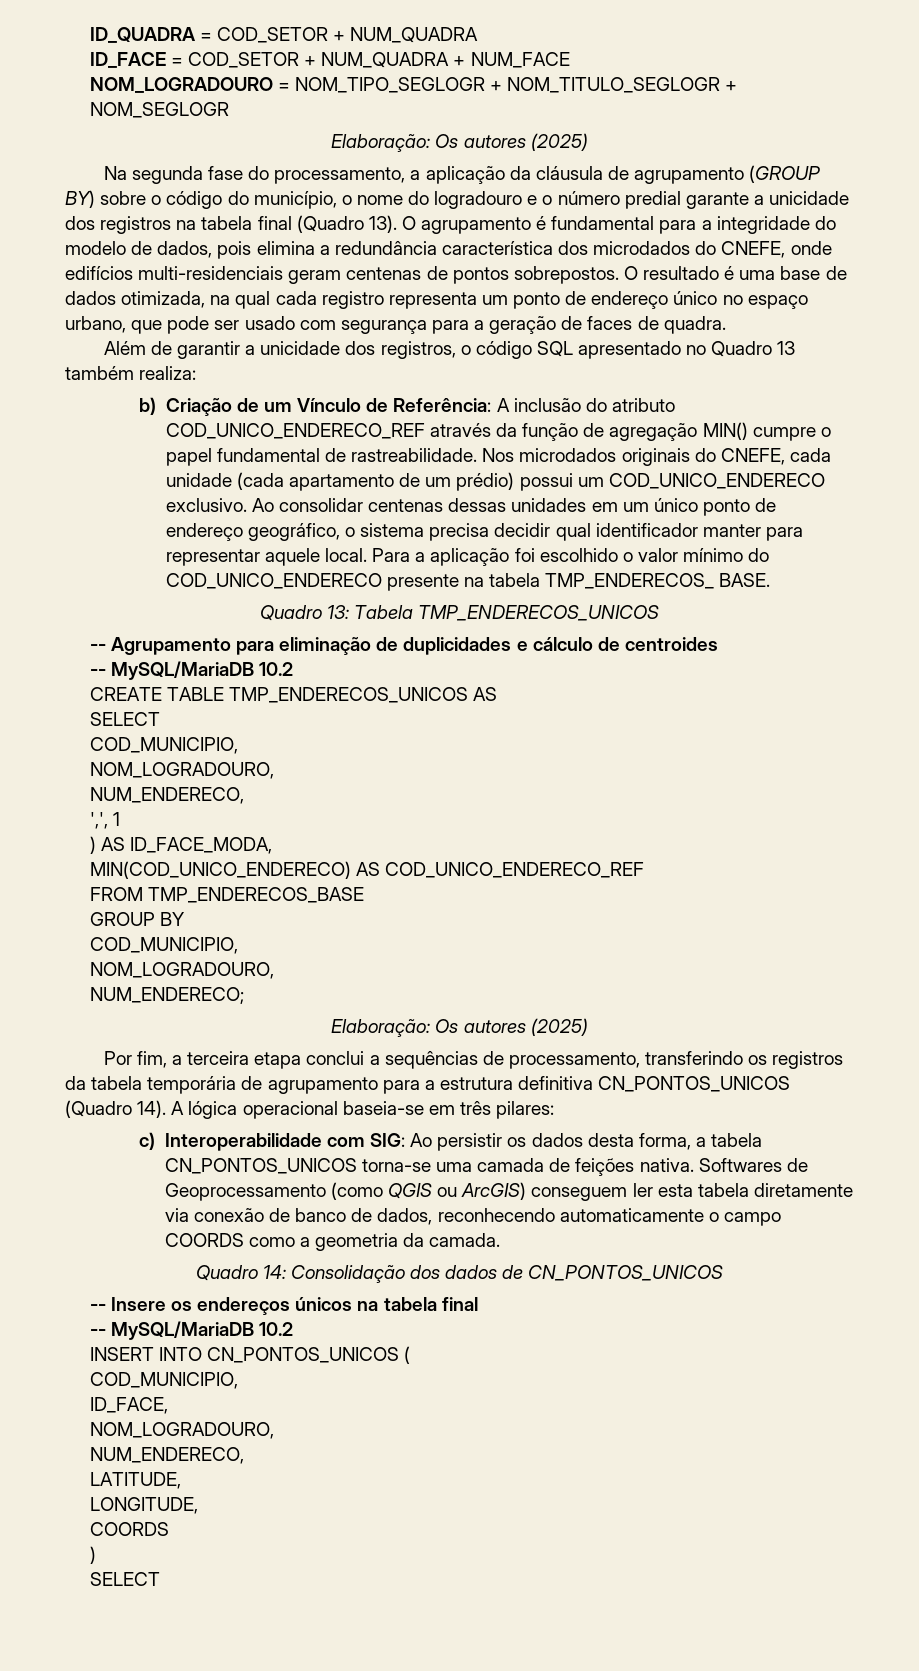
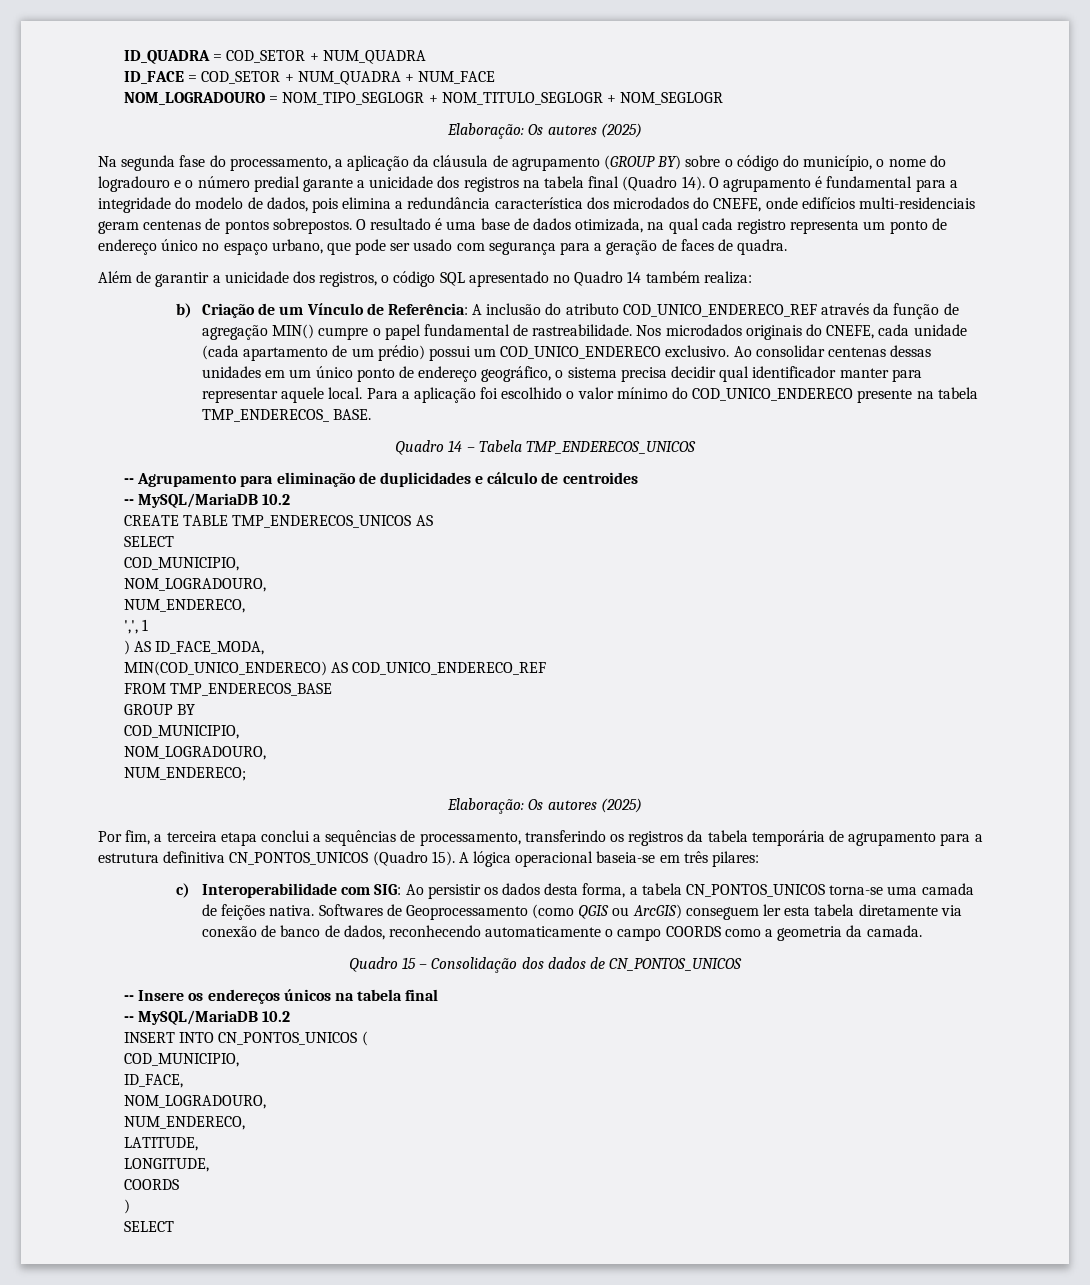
- Na segunda fase do processamento, a aplicação da cláusula de agrupamento (GROUP BY) sobre o código do município, o nome do logradouro e o número predial garante a unicidade dos registros na tabela final (Quadro 13).
+ Na segunda fase do processamento, a aplicação da cláusula de agrupamento (GROUP BY) sobre o código do município, o nome do logradouro e o número predial garante a unicidade dos registros na tabela final (Quadro 14).
- Além de garantir a unicidade dos registros, o código SQL apresentado no Quadro 13 também realiza:
+ Além de garantir a unicidade dos registros, o código SQL apresentado no Quadro 14 também realiza:
- Quadro 13: Tabela TMP_ENDERECOS_UNICOS
+ Quadro 14 – Tabela TMP_ENDERECOS_UNICOS
- Por fim, a terceira etapa conclui a sequências de processamento, transferindo os registros da tabela temporária de agrupamento para a estrutura definitiva CN_PONTOS_UNICOS (Quadro 14).
+ Por fim, a terceira etapa conclui a sequências de processamento, transferindo os registros da tabela temporária de agrupamento para a estrutura definitiva CN_PONTOS_UNICOS (Quadro 15).
- Quadro 14: Consolidação dos dados de CN_PONTOS_UNICOS
+ Quadro 15 – Consolidação dos dados de CN_PONTOS_UNICOS

